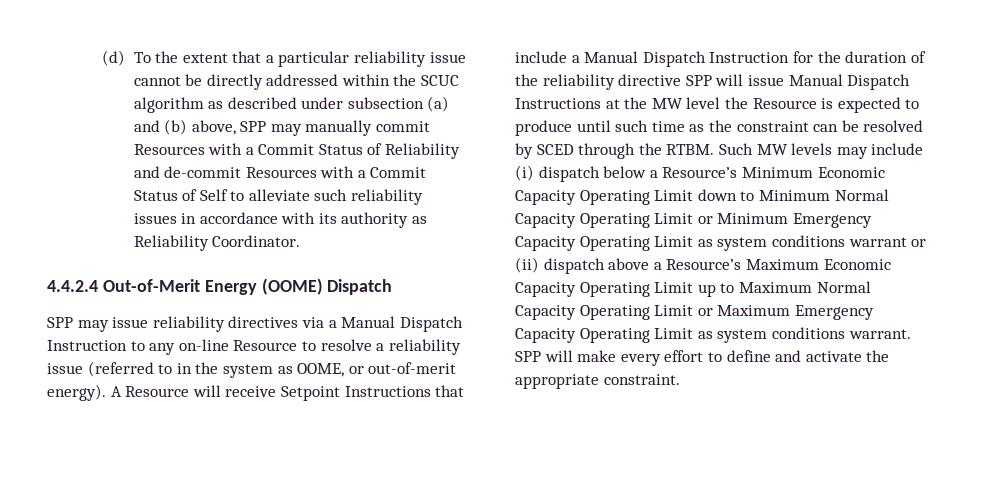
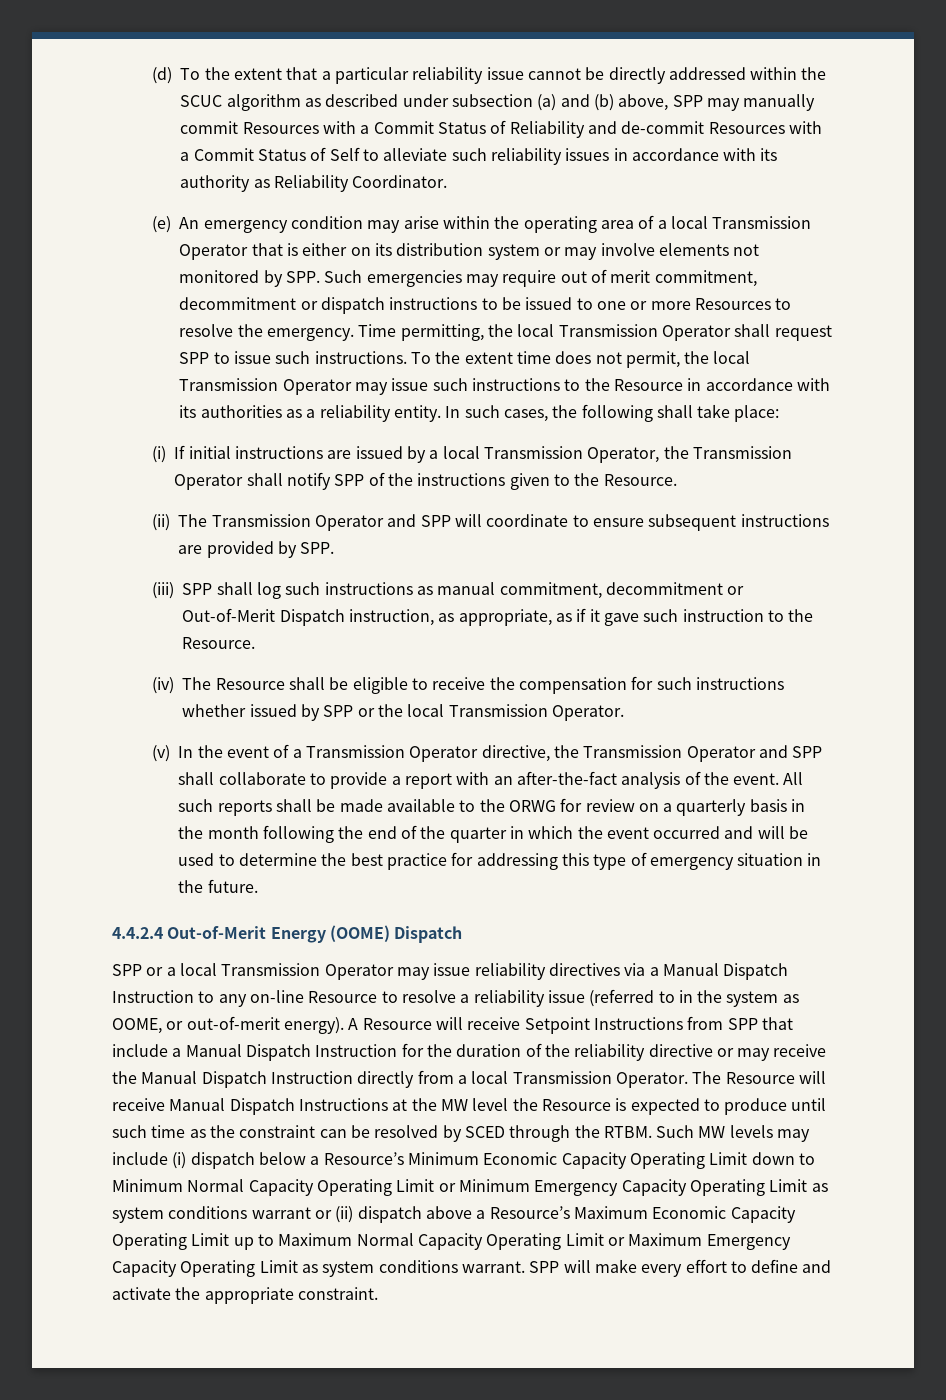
+ (e) An emergency condition may arise within the operating area of a local Transmission Operator that is either on its distribution system or may involve elements not monitored by SPP. Such emergencies may require out of merit commitment, decommitment or dispatch instructions to be issued to one or more Resources to resolve the emergency. Time permitting, the local Transmission Operator shall request SPP to issue such instructions. To the extent time does not permit, the local Transmission Operator may issue such instructions to the Resource in accordance with its authorities as a reliability entity. In such cases, the following shall take place:
+ (i) If initial instructions are issued by a local Transmission Operator, the Transmission Operator shall notify SPP of the instructions given to the Resource.
+ (ii) The Transmission Operator and SPP will coordinate to ensure subsequent instructions are provided by SPP.
+ (iii) SPP shall log such instructions as manual commitment, decommitment or Out-of-Merit Dispatch instruction, as appropriate, as if it gave such instruction to the Resource.
+ (iv) The Resource shall be eligible to receive the compensation for such instructions whether issued by SPP or the local Transmission Operator.
+ (v) In the event of a Transmission Operator directive, the Transmission Operator and SPP shall collaborate to provide a report with an after-the-fact analysis of the event. All such reports shall be made available to the ORWG for review on a quarterly basis in the month following the end of the quarter in which the event occurred and will be used to determine the best practice for addressing this type of emergency situation in the future.
- SPP may issue reliability directives via a Manual Dispatch Instruction to any on-line Resource to resolve a reliability issue (referred to in the system as OOME, or out-of-merit energy).
+ SPP or a local Transmission Operator may issue reliability directives via a Manual Dispatch Instruction to any on-line Resource to resolve a reliability issue (referred to in the system as OOME, or out-of-merit energy).
- A Resource will receive Setpoint Instructions that include a Manual Dispatch Instruction for the duration of the reliability directive SPP will issue Manual Dispatch Instructions at the MW level the Resource is expected to produce until such time as the constraint can be resolved by SCED through the RTBM.
+ A Resource will receive Setpoint Instructions from SPP that include a Manual Dispatch Instruction for the duration of the reliability directive or may receive the Manual Dispatch Instruction directly from a local Transmission Operator. The Resource will receive Manual Dispatch Instructions at the MW level the Resource is expected to produce until such time as the constraint can be resolved by SCED through the RTBM.

